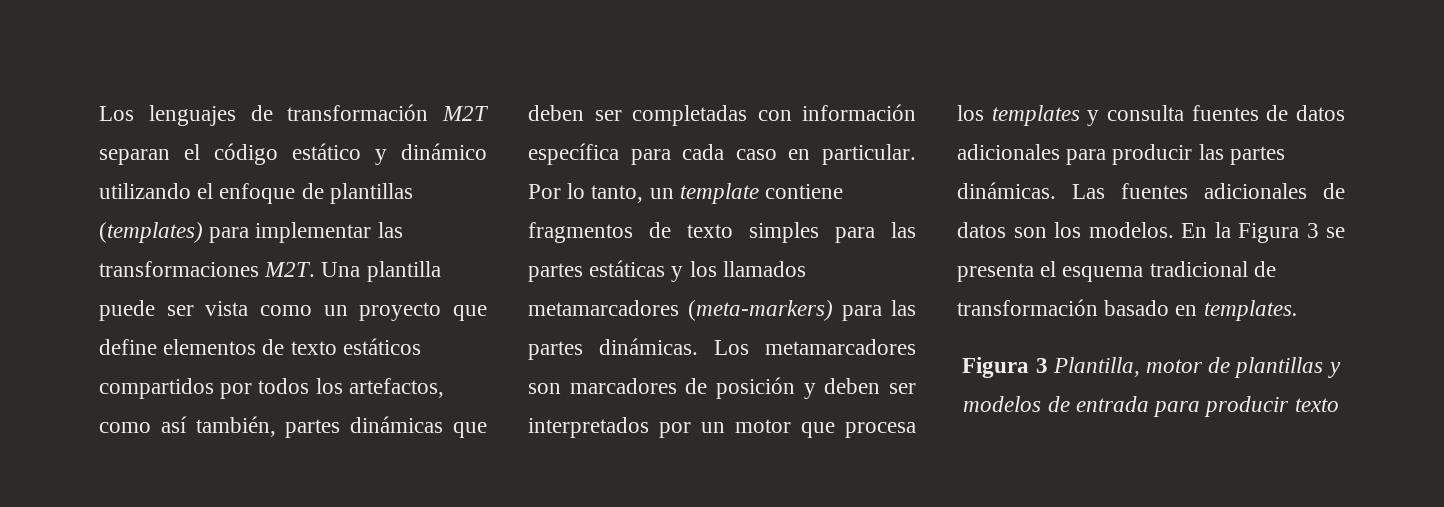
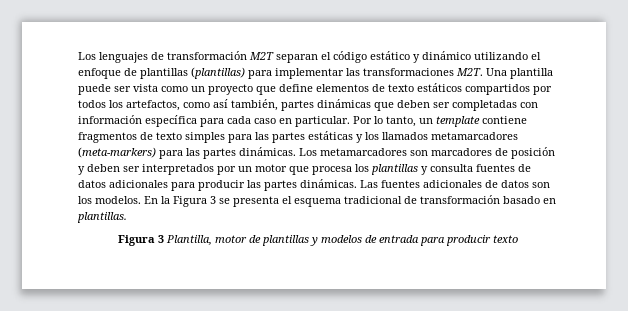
- Los lenguajes de transformación M2T separan el código estático y dinámico utilizando el enfoque de plantillas (templates) para implementar las transformaciones M2T. Una plantilla puede ser vista como un proyecto que define elementos de texto estáticos compartidos por todos los artefactos, como así también, partes dinámicas que deben ser completadas con información específica para cada caso en particular.
+ Los lenguajes de transformación M2T separan el código estático y dinámico utilizando el enfoque de plantillas (plantillas) para implementar las transformaciones M2T. Una plantilla puede ser vista como un proyecto que define elementos de texto estáticos compartidos por todos los artefactos, como así también, partes dinámicas que deben ser completadas con información específica para cada caso en particular.
- Los metamarcadores son marcadores de posición y deben ser interpretados por un motor que procesa los templates y consulta fuentes de datos adicionales para producir las partes dinámicas.
+ Los metamarcadores son marcadores de posición y deben ser interpretados por un motor que procesa los plantillas y consulta fuentes de datos adicionales para producir las partes dinámicas.
- En la Figura 3 se presenta el esquema tradicional de transformación basado en templates.
+ En la Figura 3 se presenta el esquema tradicional de transformación basado en plantillas.

